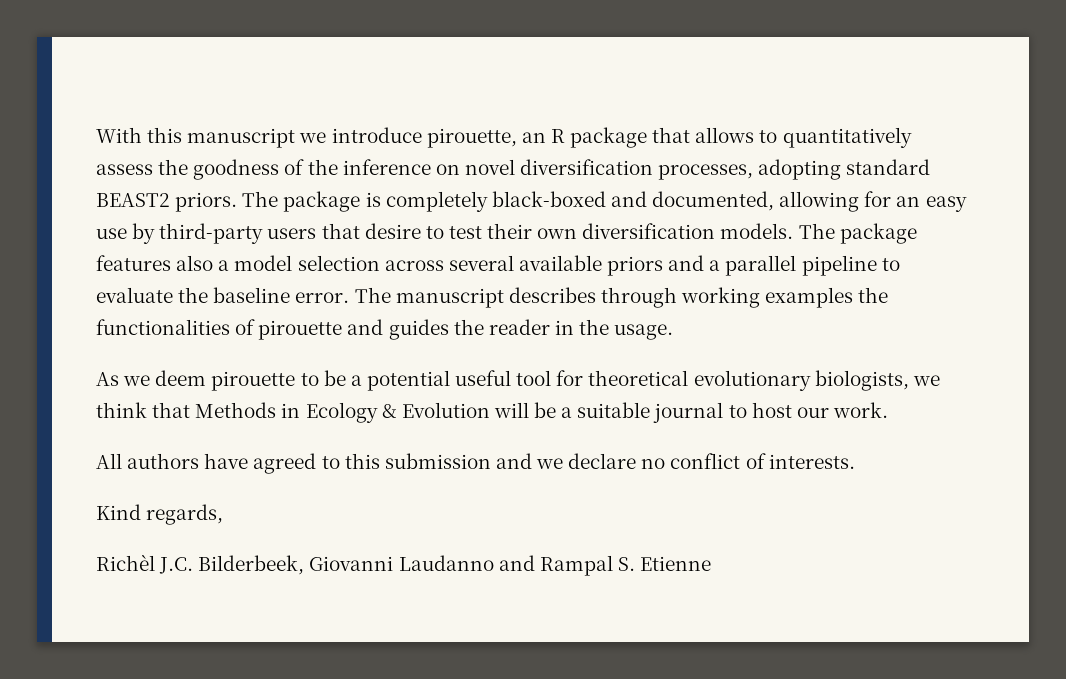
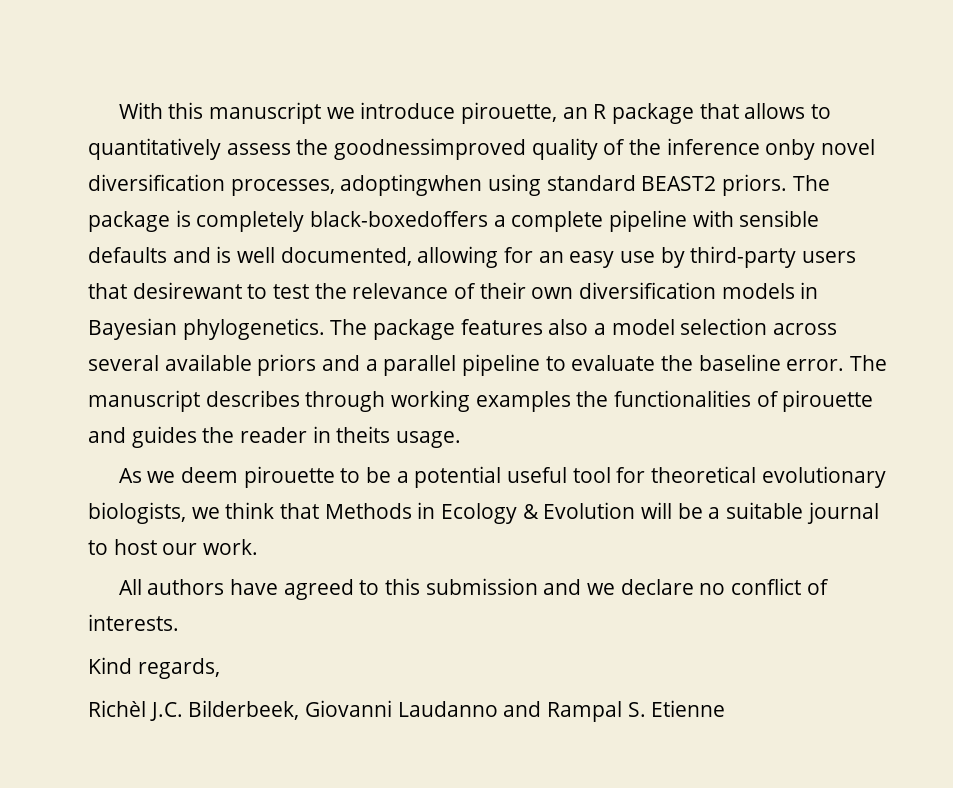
- With this manuscript we introduce pirouette, an R package that allows to quantitatively assess the goodness of the inference on novel diversification processes, adopting standard BEAST2 priors.
+ With this manuscript we introduce pirouette, an R package that allows to quantitatively assess the goodnessimproved quality of the inference onby novel diversification processes, adoptingwhen using standard BEAST2 priors.
- The package is completely black-boxed and documented, allowing for an easy use by third-party users that desire to test their own diversification models.
+ The package is completely black-boxedoffers a complete pipeline with sensible defaults and is well documented, allowing for an easy use by third-party users that desirewant to test the relevance of their own diversification models in Bayesian phylogenetics.
- The manuscript describes through working examples the functionalities of pirouette and guides the reader in the usage.
+ The manuscript describes through working examples the functionalities of pirouette and guides the reader in theits usage.

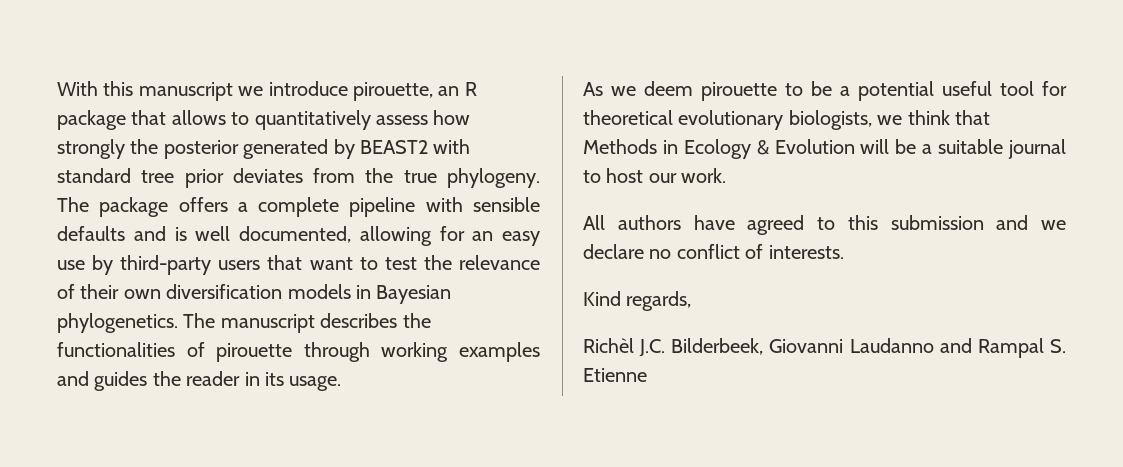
- With this manuscript we introduce pirouette, an R package that allows to quantitatively assess the goodnessimproved quality of the inference onby novel diversification processes, adoptingwhen using standard BEAST2 priors. The package is completely black-boxedoffers a complete pipeline with sensible defaults and is well documented, allowing for an easy use by third-party users that desirewant to test the relevance of their own diversification models in Bayesian phylogenetics.
+ With this manuscript we introduce pirouette, an R package that allows to quantitatively assess how strongly the posterior generated by BEAST2 with standard tree prior deviates from the true phylogeny. The package offers a complete pipeline with sensible defaults and is well documented, allowing for an easy use by third-party users that want to test the relevance of their own diversification models in Bayesian phylogenetics.
- The package features also a model selection across several available priors and a parallel pipeline to evaluate the baseline error. The manuscript describes through working examples the functionalities of pirouette and guides the reader in theits usage.
+ The manuscript describes the functionalities of pirouette through working examples and guides the reader in its usage.

